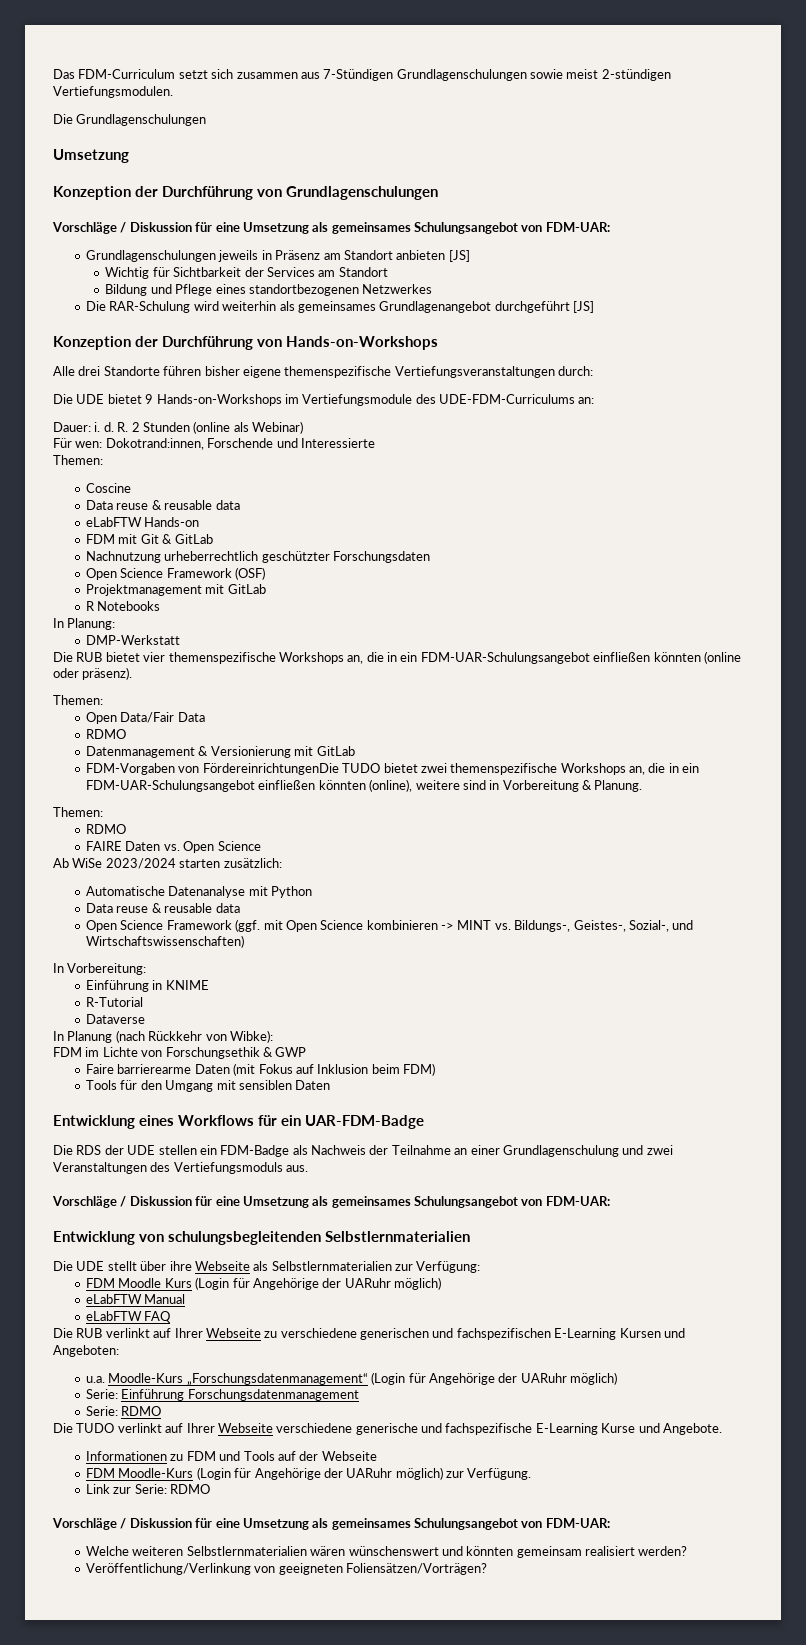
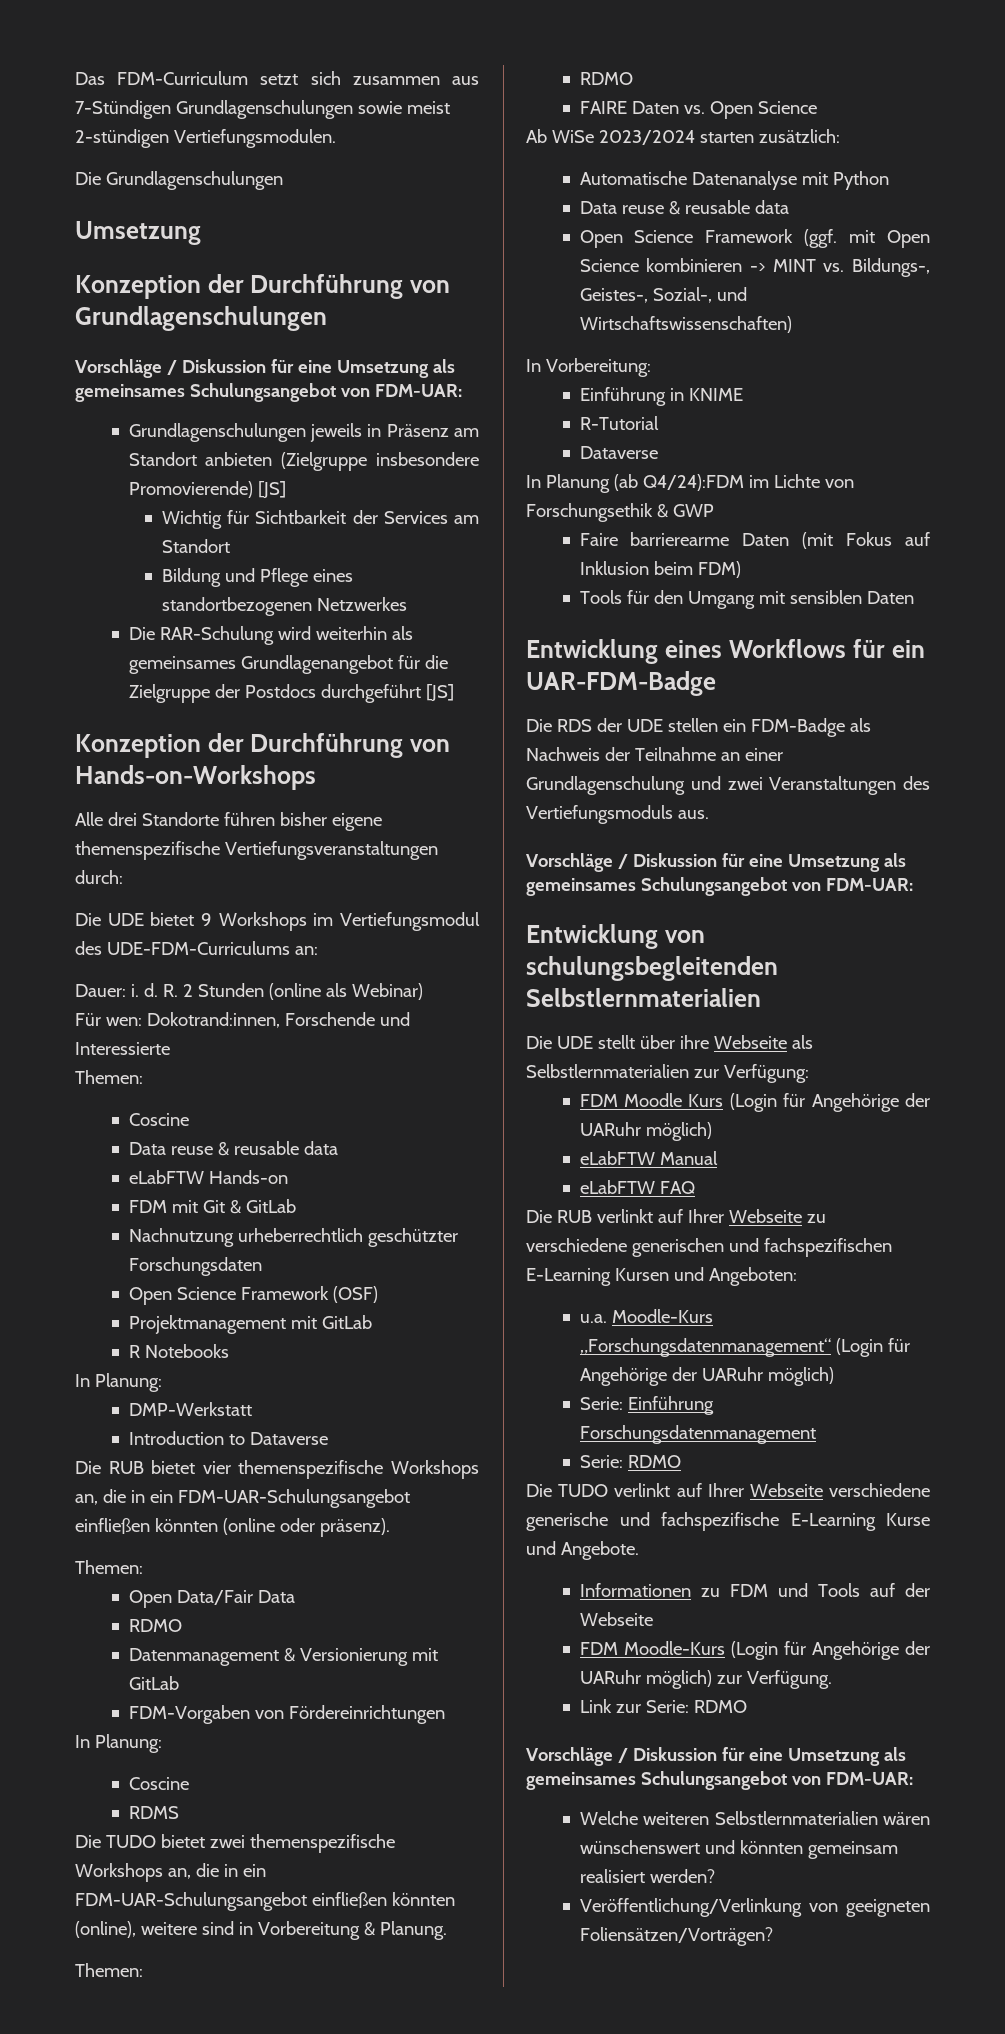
- Grundlagenschulungen jeweils in Präsenz am Standort anbieten [JS]
+ Grundlagenschulungen jeweils in Präsenz am Standort anbieten (Zielgruppe insbesondere Promovierende) [JS]
- Die RAR-Schulung wird weiterhin als gemeinsames Grundlagenangebot durchgeführt [JS]
+ Die RAR-Schulung wird weiterhin als gemeinsames Grundlagenangebot für die Zielgruppe der Postdocs durchgeführt [JS]
- Die UDE bietet 9 Hands-on-Workshops im Vertiefungsmodule des UDE-FDM-Curriculums an:
+ Die UDE bietet 9 Workshops im Vertiefungsmodul des UDE-FDM-Curriculums an:
+ Introduction to Dataverse
- FDM-Vorgaben von FördereinrichtungenDie TUDO bietet zwei themenspezifische Workshops an, die in ein FDM-UAR-Schulungsangebot einfließen könnten (online), weitere sind in Vorbereitung & Planung.
+ FDM-Vorgaben von Fördereinrichtungen
+ In Planung:
+ Coscine
+ RDMS
+ Die TUDO bietet zwei themenspezifische Workshops an, die in ein FDM-UAR-Schulungsangebot einfließen könnten (online), weitere sind in Vorbereitung & Planung.
- In Planung (nach Rückkehr von Wibke):
- FDM im Lichte von Forschungsethik & GWP
+ In Planung (ab Q4/24):FDM im Lichte von Forschungsethik & GWP

